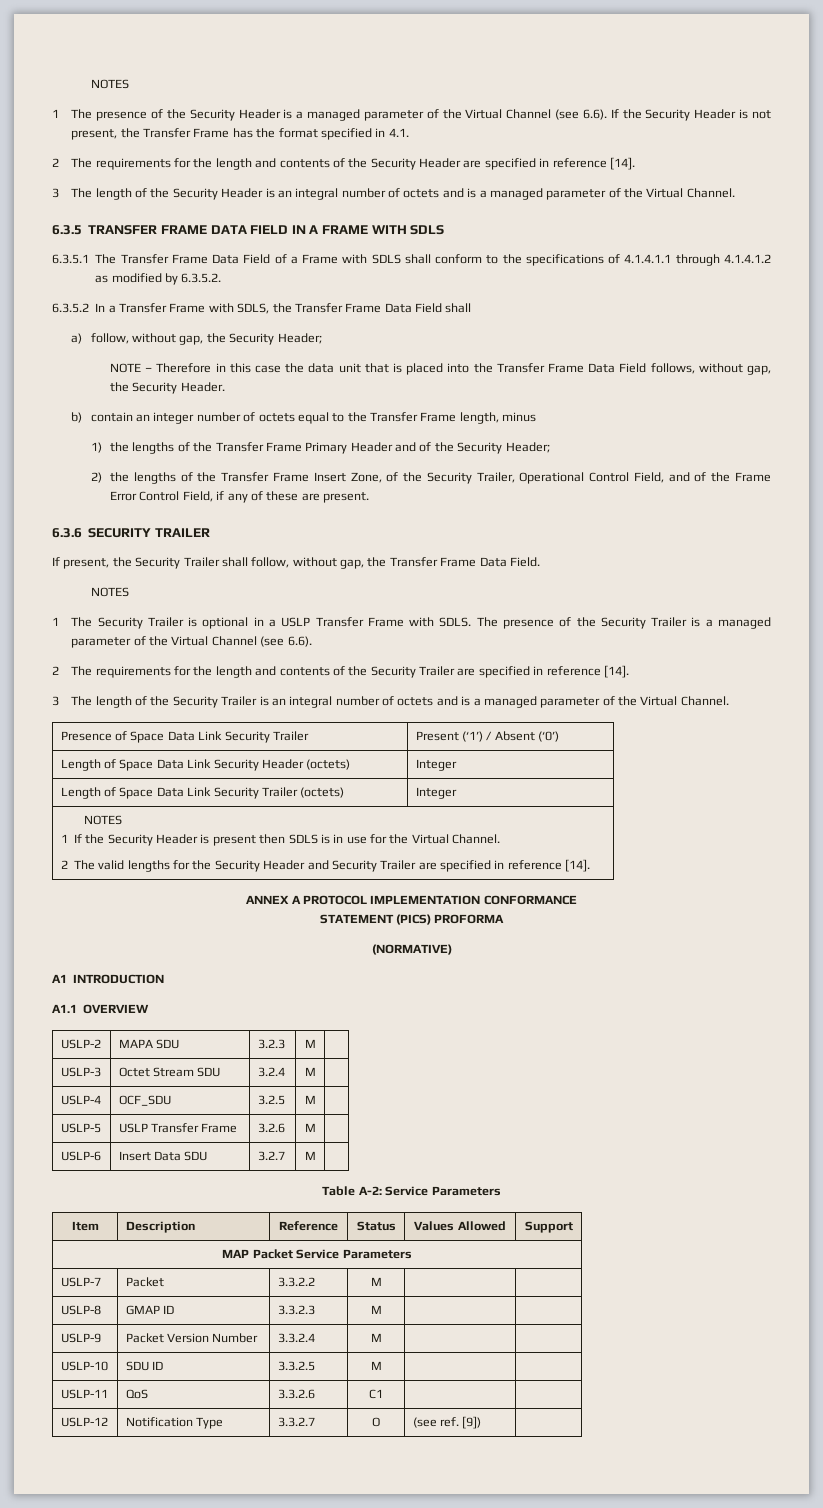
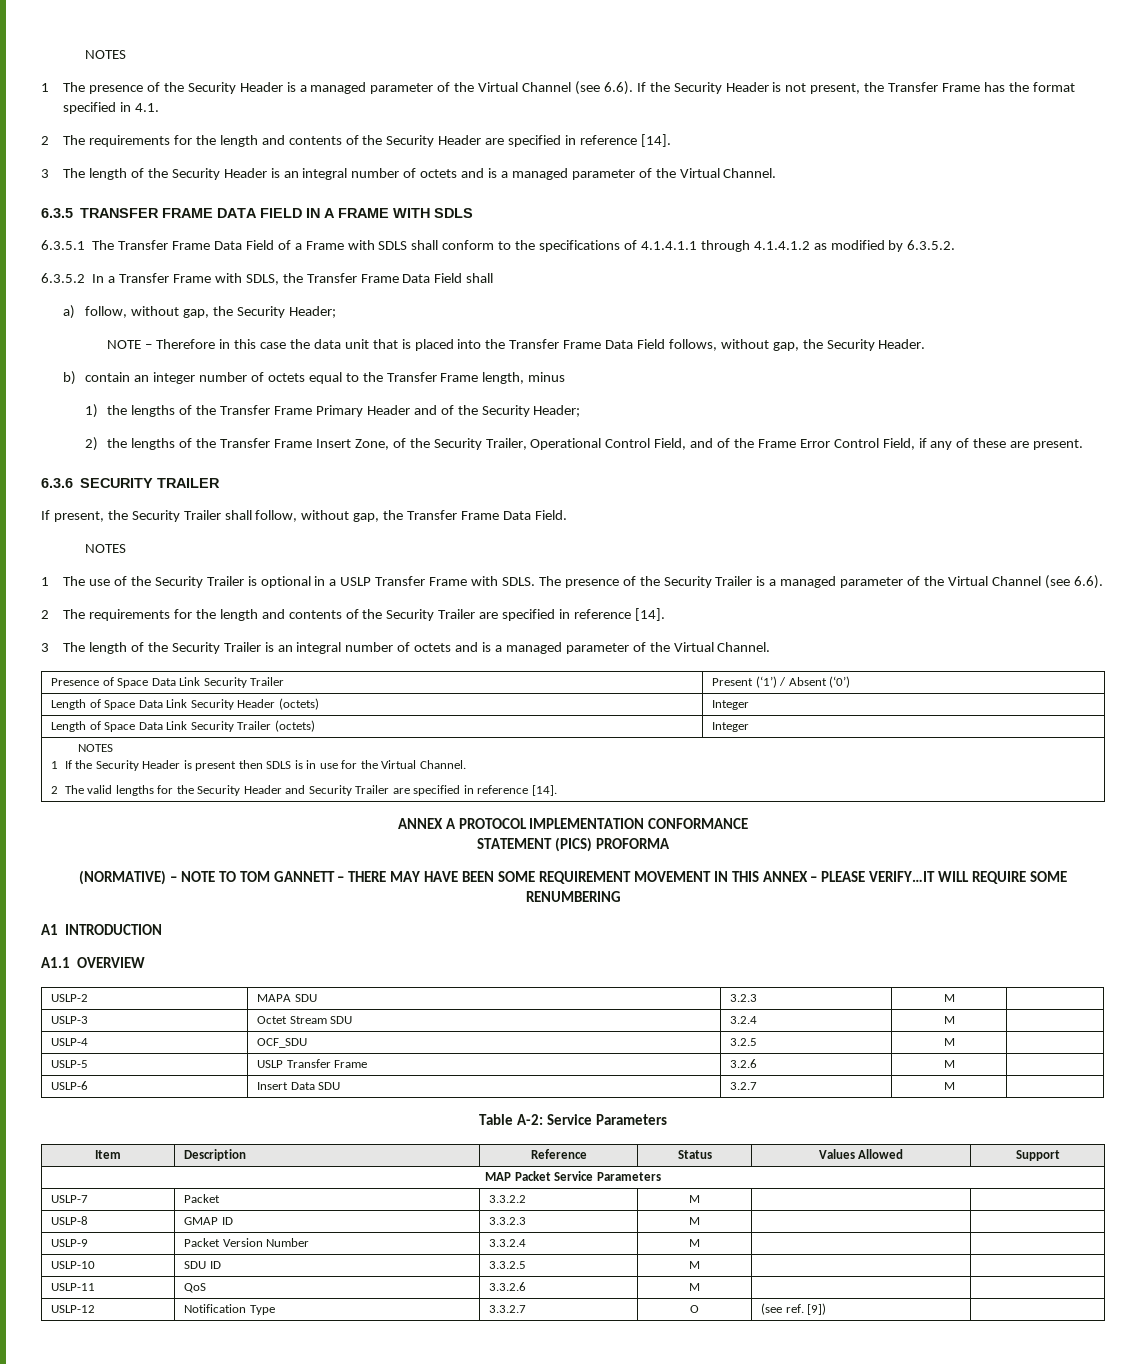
- 1 The Security Trailer is optional in a USLP Transfer Frame with SDLS.
+ 1 The use of the Security Trailer is optional in a USLP Transfer Frame with SDLS.
- (NORMATIVE)
+ (NORMATIVE) – NOTE TO TOM GANNETT – THERE MAY HAVE BEEN SOME REQUIREMENT MOVEMENT IN THIS ANNEX – PLEASE VERIFY…IT WILL REQUIRE SOME RENUMBERING
- USLP-11 | QoS | 3.3.2.6 | C1 | |
+ USLP-11 | QoS | 3.3.2.6 | M | |

